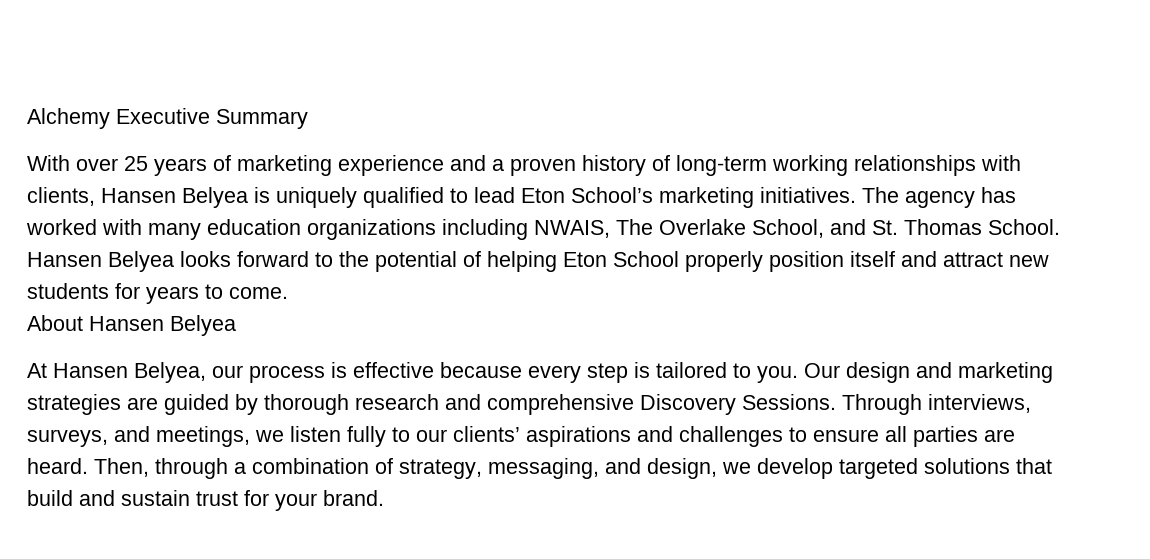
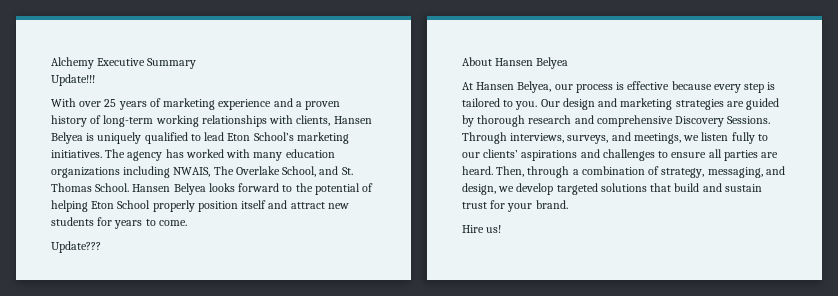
+ Update!!!
+ Update???
+ Hire us!

